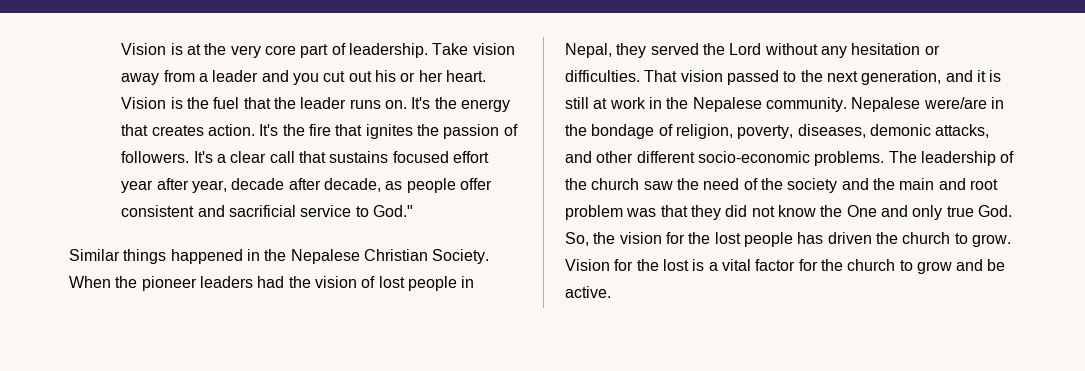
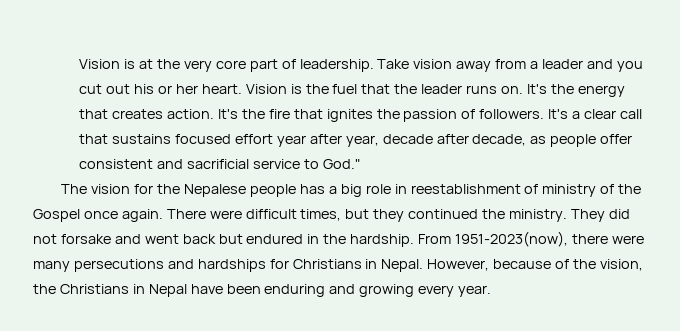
- Similar things happened in the Nepalese Christian Society. When the pioneer leaders had the vision of lost people in Nepal, they served the Lord without any hesitation or difficulties. That vision passed to the next generation, and it is still at work in the Nepalese community. Nepalese were/are in the bondage of religion, poverty, diseases, demonic attacks, and other different socio-economic problems. The leadership of the church saw the need of the society and the main and root problem was that they did not know the One and only true God. So, the vision for the lost people has driven the church to grow. Vision for the lost is a vital factor for the church to grow and be active.
+ The vision for the Nepalese people has a big role in reestablishment of ministry of the Gospel once again. There were difficult times, but they continued the ministry. They did not forsake and went back but endured in the hardship. From 1951-2023(now), there were many persecutions and hardships for Christians in Nepal. However, because of the vision, the Christians in Nepal have been enduring and growing every year.

